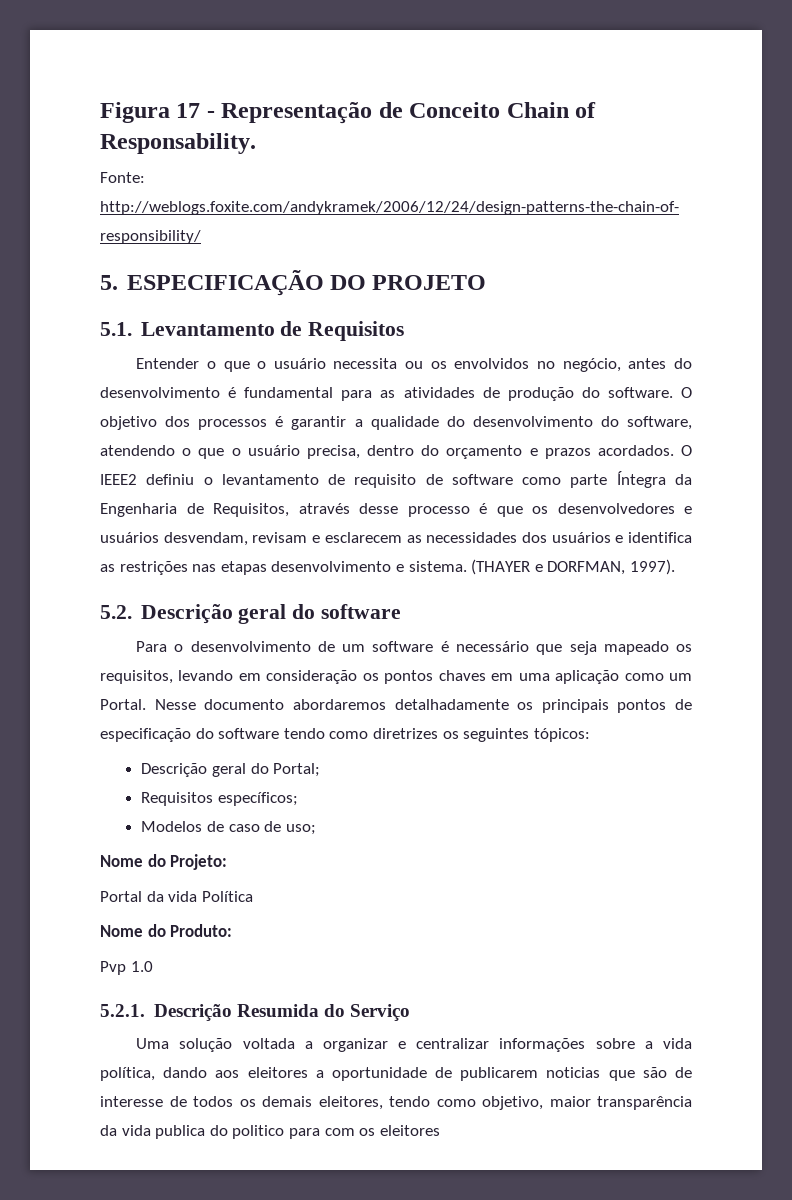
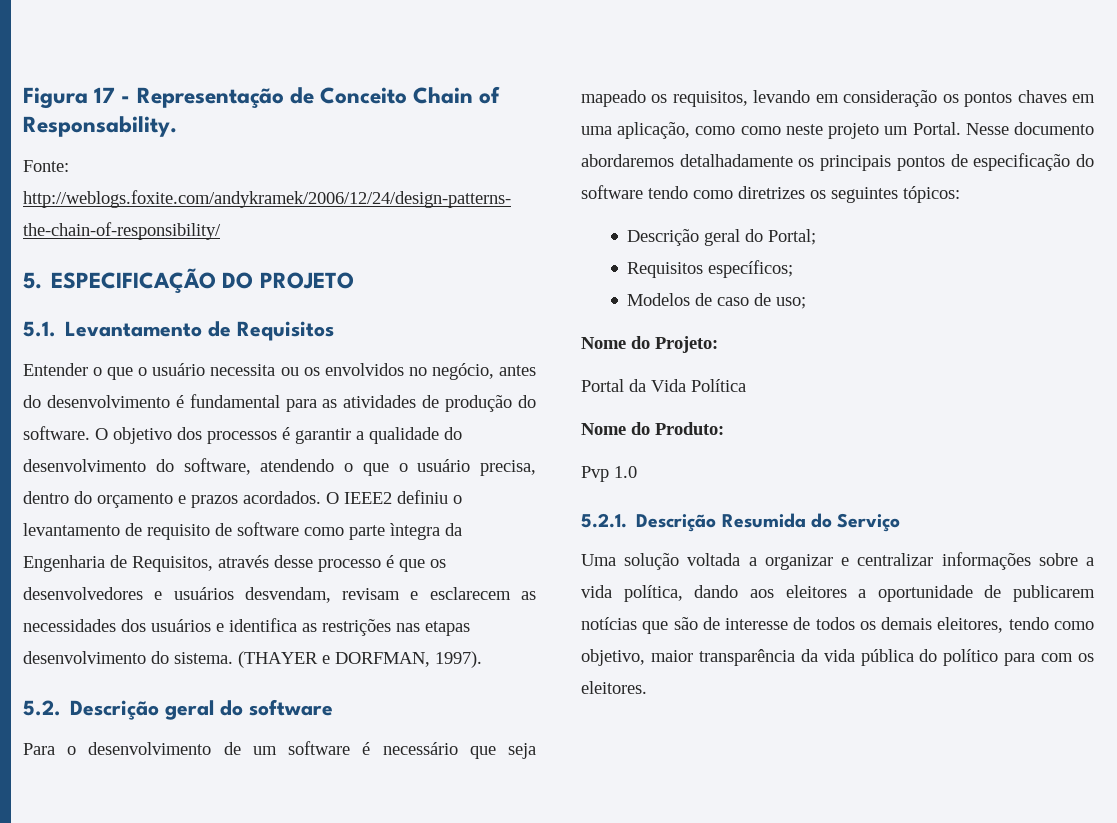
- O IEEE2 definiu o levantamento de requisito de software como parte Íntegra da Engenharia de Requisitos, através desse processo é que os desenvolvedores e usuários desvendam, revisam e esclarecem as necessidades dos usuários e identifica as restrições nas etapas desenvolvimento e sistema.
+ O IEEE2 definiu o levantamento de requisito de software como parte ìntegra da Engenharia de Requisitos, através desse processo é que os desenvolvedores e usuários desvendam, revisam e esclarecem as necessidades dos usuários e identifica as restrições nas etapas desenvolvimento do sistema.
- Para o desenvolvimento de um software é necessário que seja mapeado os requisitos, levando em consideração os pontos chaves em uma aplicação como um Portal.
+ Para o desenvolvimento de um software é necessário que seja mapeado os requisitos, levando em consideração os pontos chaves em uma aplicação, como como neste projeto um Portal.
- Portal da vida Política
+ Portal da Vida Política
- Uma solução voltada a organizar e centralizar informações sobre a vida política, dando aos eleitores a oportunidade de publicarem noticias que são de interesse de todos os demais eleitores, tendo como objetivo, maior transparência da vida publica do politico para com os eleitores
+ Uma solução voltada a organizar e centralizar informações sobre a vida política, dando aos eleitores a oportunidade de publicarem notícias que são de interesse de todos os demais eleitores, tendo como objetivo, maior transparência da vida pública do político para com os eleitores.

